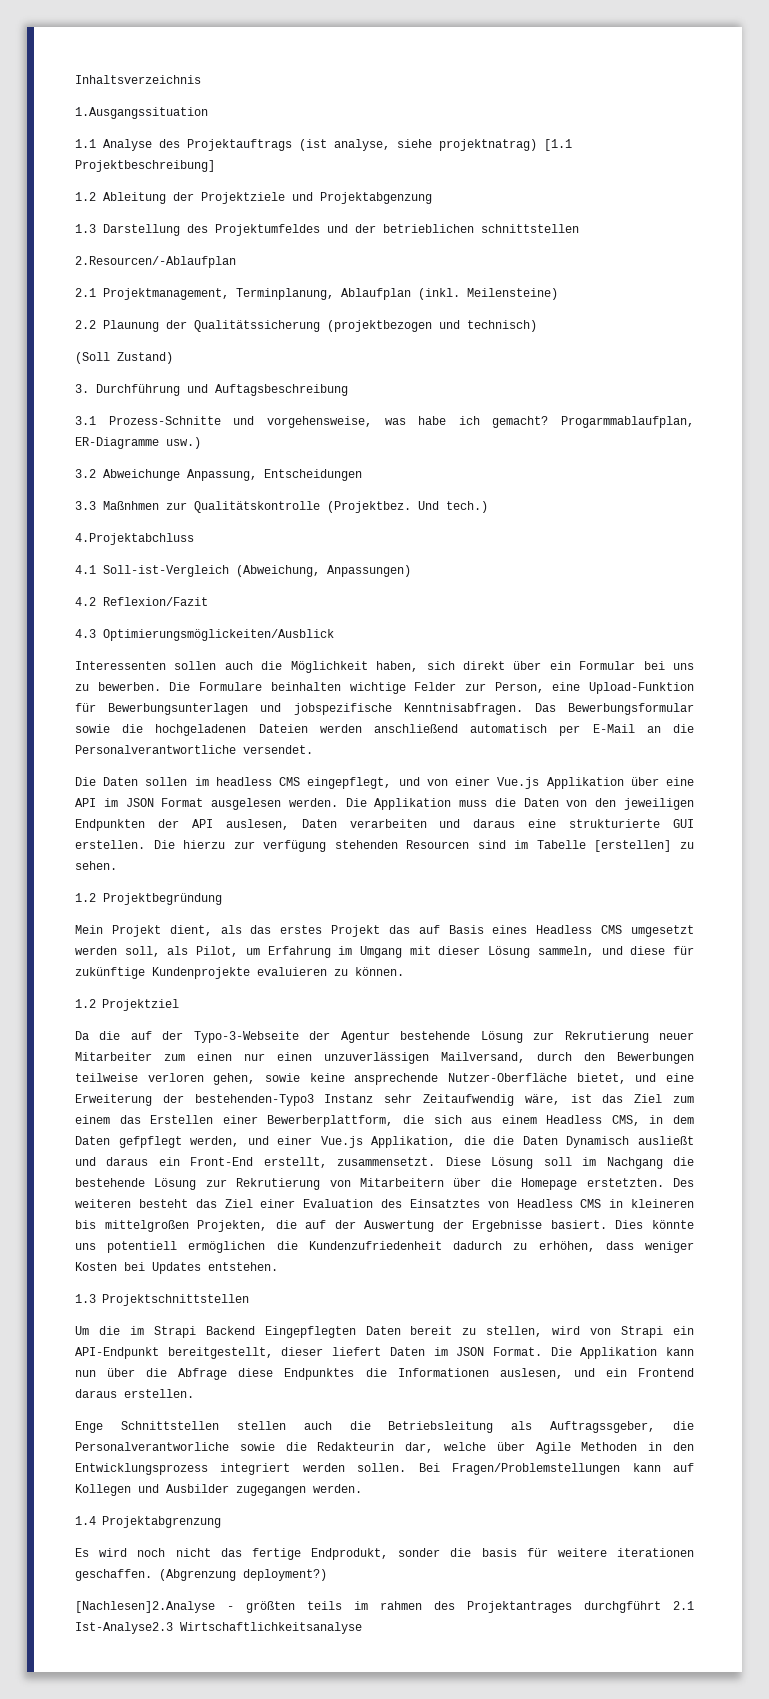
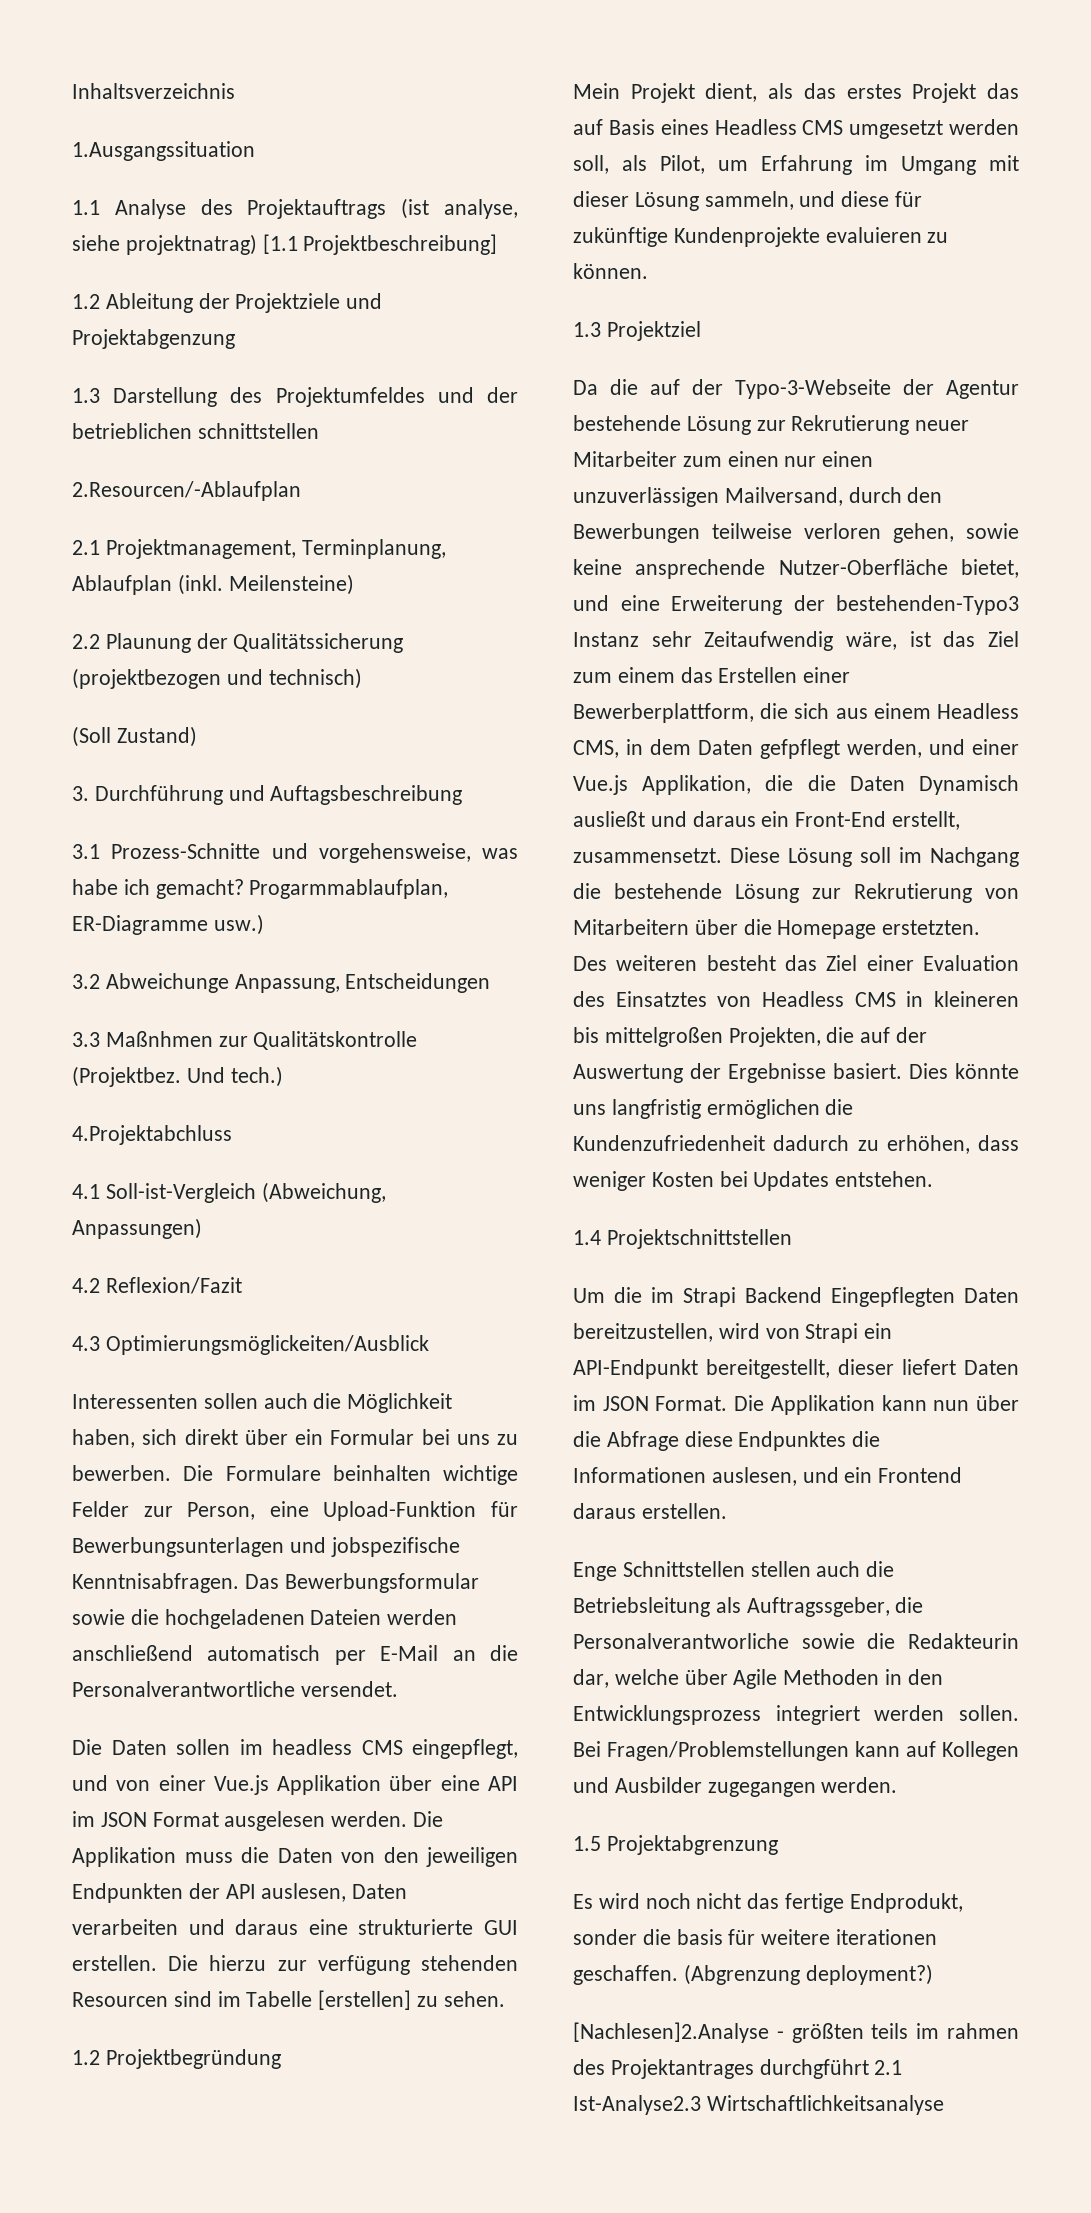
- 1.2 Projektziel
+ 1.3 Projektziel
- Dies könnte uns potentiell ermöglichen die Kundenzufriedenheit dadurch zu erhöhen, dass weniger Kosten bei Updates entstehen.
+ Dies könnte uns langfristig ermöglichen die Kundenzufriedenheit dadurch zu erhöhen, dass weniger Kosten bei Updates entstehen.
- 1.3 Projektschnittstellen
+ 1.4 Projektschnittstellen
- Um die im Strapi Backend Eingepflegten Daten bereit zu stellen, wird von Strapi ein API-Endpunkt bereitgestellt, dieser liefert Daten im JSON Format.
+ Um die im Strapi Backend Eingepflegten Daten bereitzustellen, wird von Strapi ein API-Endpunkt bereitgestellt, dieser liefert Daten im JSON Format.
- 1.4 Projektabgrenzung
+ 1.5 Projektabgrenzung

